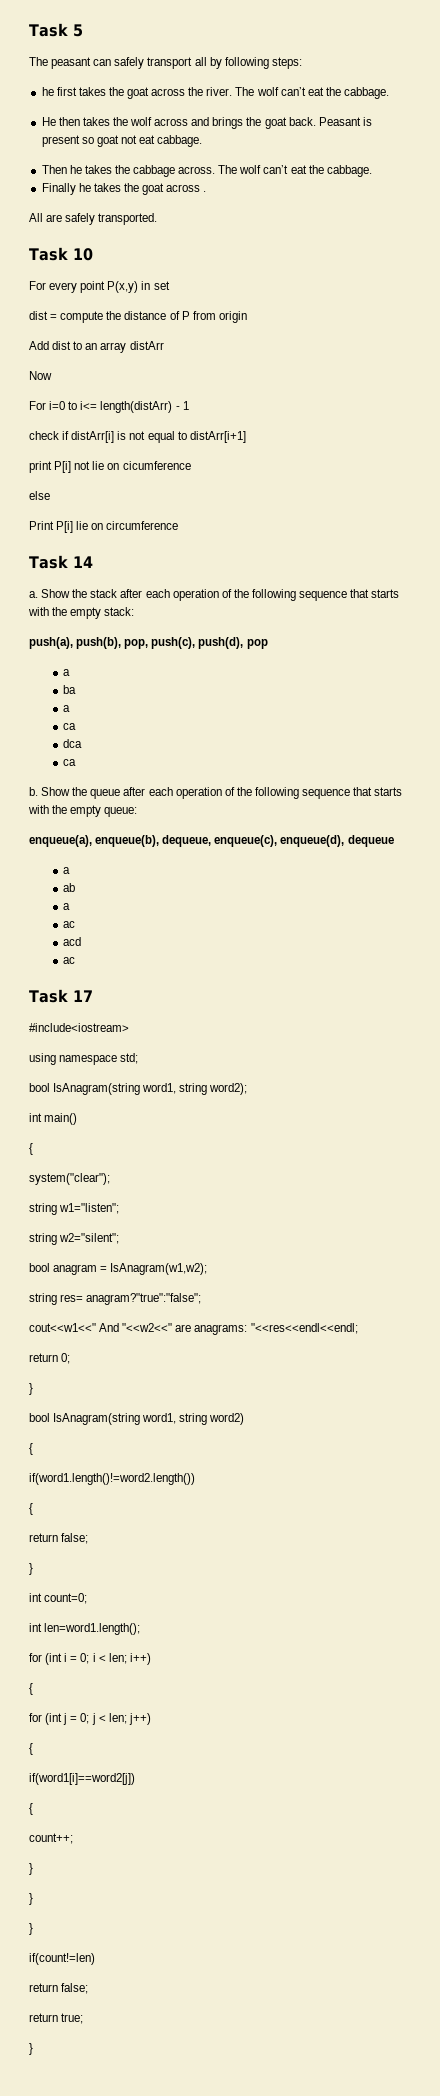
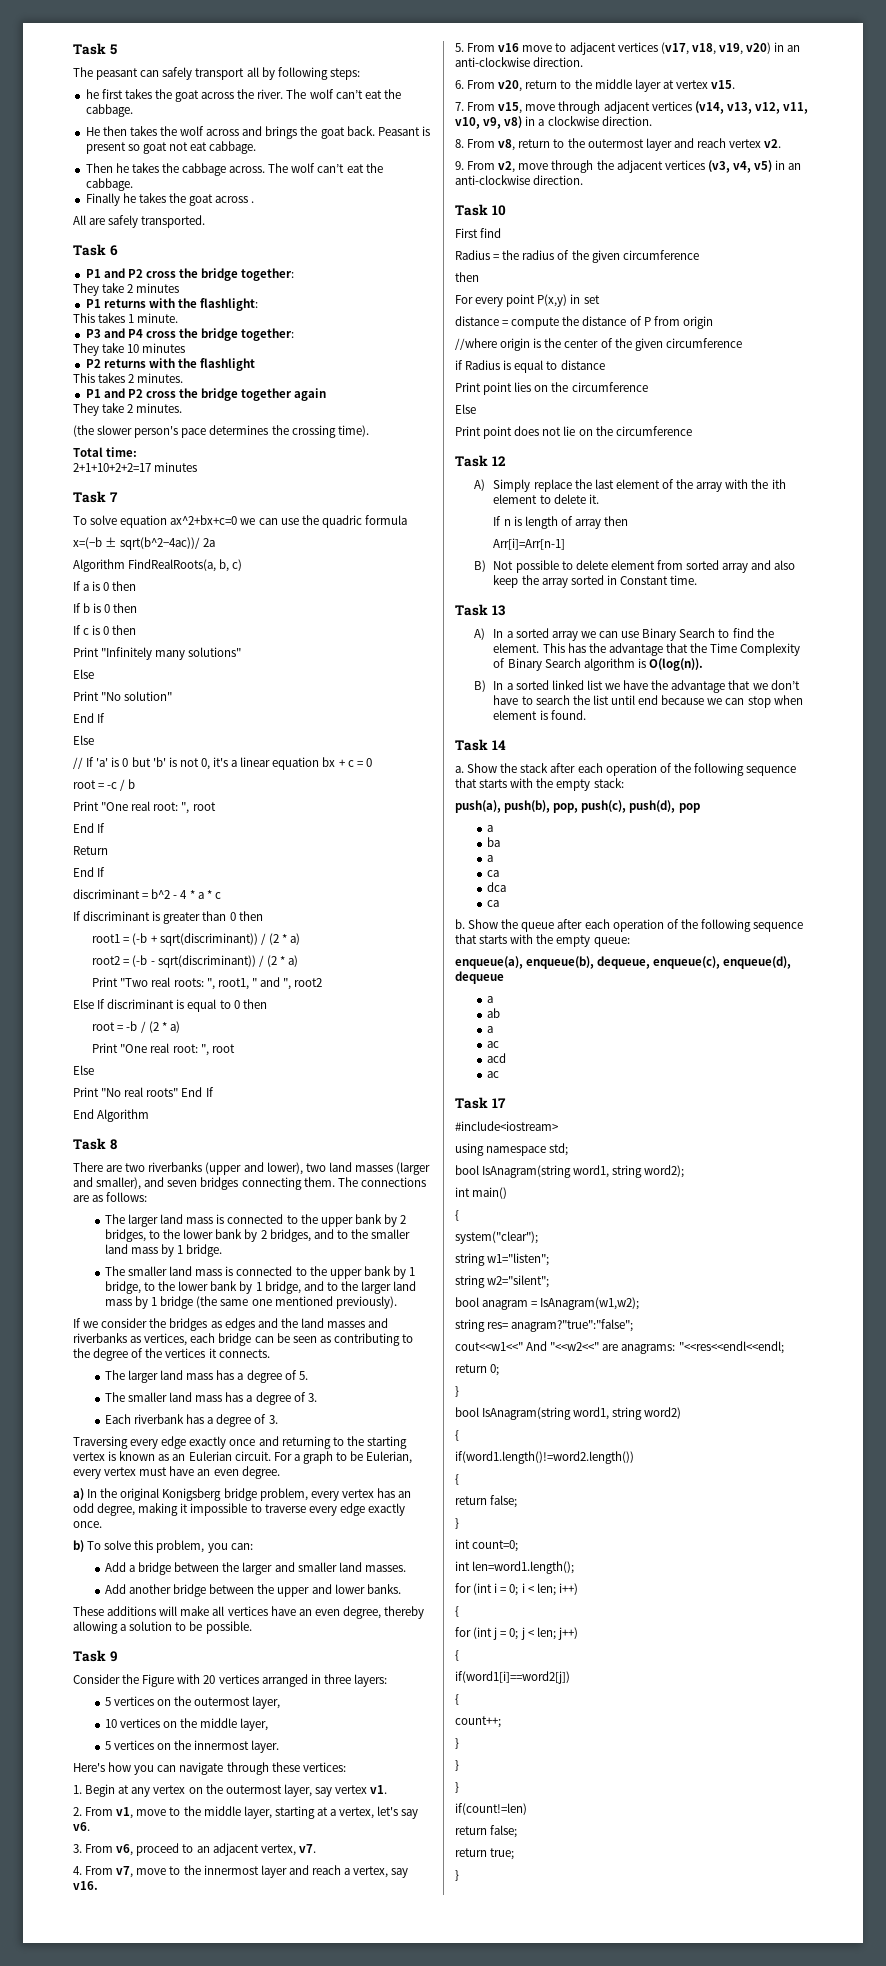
+ Task 6
+ P1 and P2 cross the bridge together:
+ They take 2 minutes
+ P1 returns with the flashlight:
+ This takes 1 minute.
+ P3 and P4 cross the bridge together:
+ They take 10 minutes
+ P2 returns with the flashlight
+ This takes 2 minutes.
+ P1 and P2 cross the bridge together again
+ They take 2 minutes.
+ (the slower person's pace determines the crossing time).
+ Total time:
+ 2+1+10+2+2=17 minutes
+ Task 7
+ To solve equation ax^2+bx+c=0 we can use the quadric formula
+ x=(−b ± sqrt(b^2−4ac))/ 2a
+ Algorithm FindRealRoots(a, b, c)
+ If a is 0 then
+ If b is 0 then
+ If c is 0 then
+ Print "Infinitely many solutions"
+ Else
+ Print "No solution"
+ End If
+ Else
+ // If 'a' is 0 but 'b' is not 0, it's a linear equation bx + c = 0
+ root = -c / b
+ Print "One real root: ", root
+ End If
+ Return
+ End If
+ discriminant = b^2 - 4 * a * c
+ If discriminant is greater than 0 then
+ root1 = (-b + sqrt(discriminant)) / (2 * a)
+ root2 = (-b - sqrt(discriminant)) / (2 * a)
+ Print "Two real roots: ", root1, " and ", root2
+ Else If discriminant is equal to 0 then
+ root = -b / (2 * a)
+ Print "One real root: ", root
+ Else
+ Print "No real roots" End If
+ End Algorithm
+ Task 8
+ There are two riverbanks (upper and lower), two land masses (larger and smaller), and seven bridges connecting them. The connections are as follows:
+ The larger land mass is connected to the upper bank by 2 bridges, to the lower bank by 2 bridges, and to the smaller land mass by 1 bridge.
+ The smaller land mass is connected to the upper bank by 1 bridge, to the lower bank by 1 bridge, and to the larger land mass by 1 bridge (the same one mentioned previously).
+ If we consider the bridges as edges and the land masses and riverbanks as vertices, each bridge can be seen as contributing to the degree of the vertices it connects.
+ The larger land mass has a degree of 5.
+ The smaller land mass has a degree of 3.
+ Each riverbank has a degree of 3.
+ Traversing every edge exactly once and returning to the starting vertex is known as an Eulerian circuit. For a graph to be Eulerian, every vertex must have an even degree.
+ a) In the original Konigsberg bridge problem, every vertex has an odd degree, making it impossible to traverse every edge exactly once.
+ b) To solve this problem, you can:
+ Add a bridge between the larger and smaller land masses.
+ Add another bridge between the upper and lower banks.
+ These additions will make all vertices have an even degree, thereby allowing a solution to be possible.
+ Task 9
+ Consider the Figure with 20 vertices arranged in three layers:
+ 5 vertices on the outermost layer,
+ 10 vertices on the middle layer,
+ 5 vertices on the innermost layer.
+ Here's how you can navigate through these vertices:
+ 1. Begin at any vertex on the outermost layer, say vertex v1.
+ 2. From v1, move to the middle layer, starting at a vertex, let's say v6.
+ 3. From v6, proceed to an adjacent vertex, v7.
+ 4. From v7, move to the innermost layer and reach a vertex, say v16.
+ 5. From v16 move to adjacent vertices (v17, v18, v19, v20) in an anti-clockwise direction.
+ 6. From v20, return to the middle layer at vertex v15.
+ 7. From v15, move through adjacent vertices (v14, v13, v12, v11, v10, v9, v8) in a clockwise direction.
+ 8. From v8, return to the outermost layer and reach vertex v2.
+ 9. From v2, move through the adjacent vertices (v3, v4, v5) in an anti-clockwise direction.
  Task 10
+ First find
+ Radius = the radius of the given circumference
+ then
- dist = compute the distance of P from origin
+ distance = compute the distance of P from origin
- Add dist to an array distArr
- Now
- For i=0 to i<= length(distArr) - 1
- check if distArr[i] is not equal to distArr[i+1]
- print P[i] not lie on cicumference
- else
- Print P[i] lie on circumference
+ //where origin is the center of the given circumference
+ if Radius is equal to distance
+ Print point lies on the circumference
+ Else
+ Print point does not lie on the circumference
+ Task 12
+ A) Simply replace the last element of the array with the ith element to delete it.
+ If n is length of array then
+ Arr[i]=Arr[n-1]
+ B) Not possible to delete element from sorted array and also keep the array sorted in Constant time.
+ Task 13
+ A) In a sorted array we can use Binary Search to find the element. This has the advantage that the Time Complexity of Binary Search algorithm is O(log(n)).
+ B) In a sorted linked list we have the advantage that we don’t have to search the list until end because we can stop when element is found.

